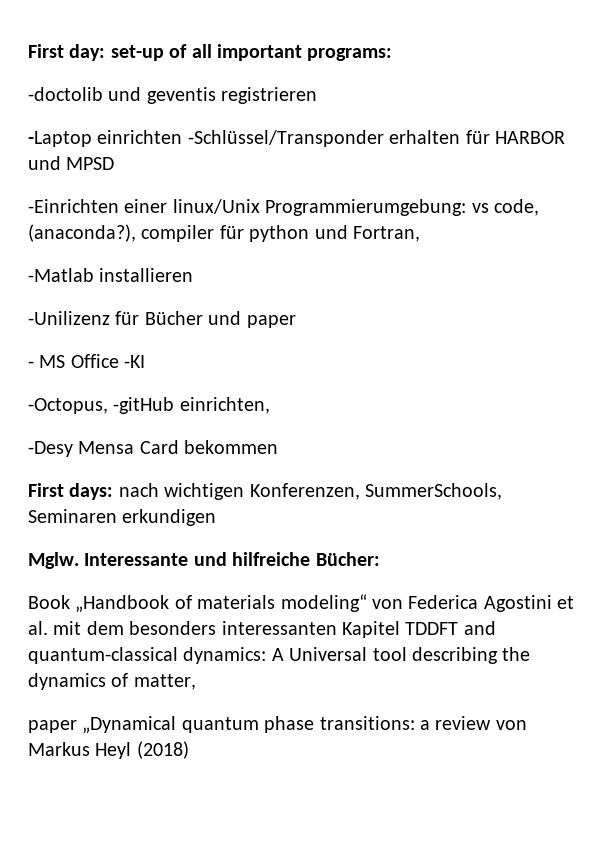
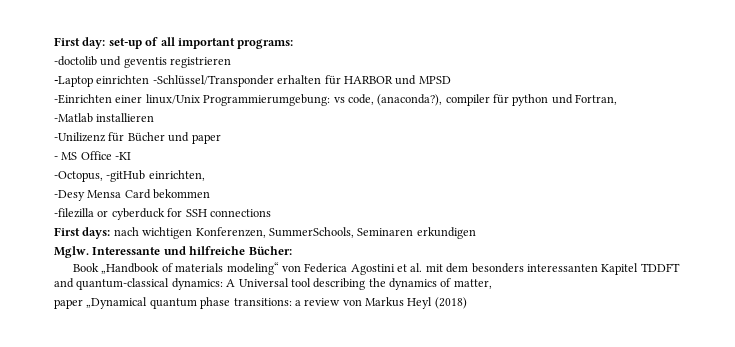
+ -filezilla or cyberduck for SSH connections

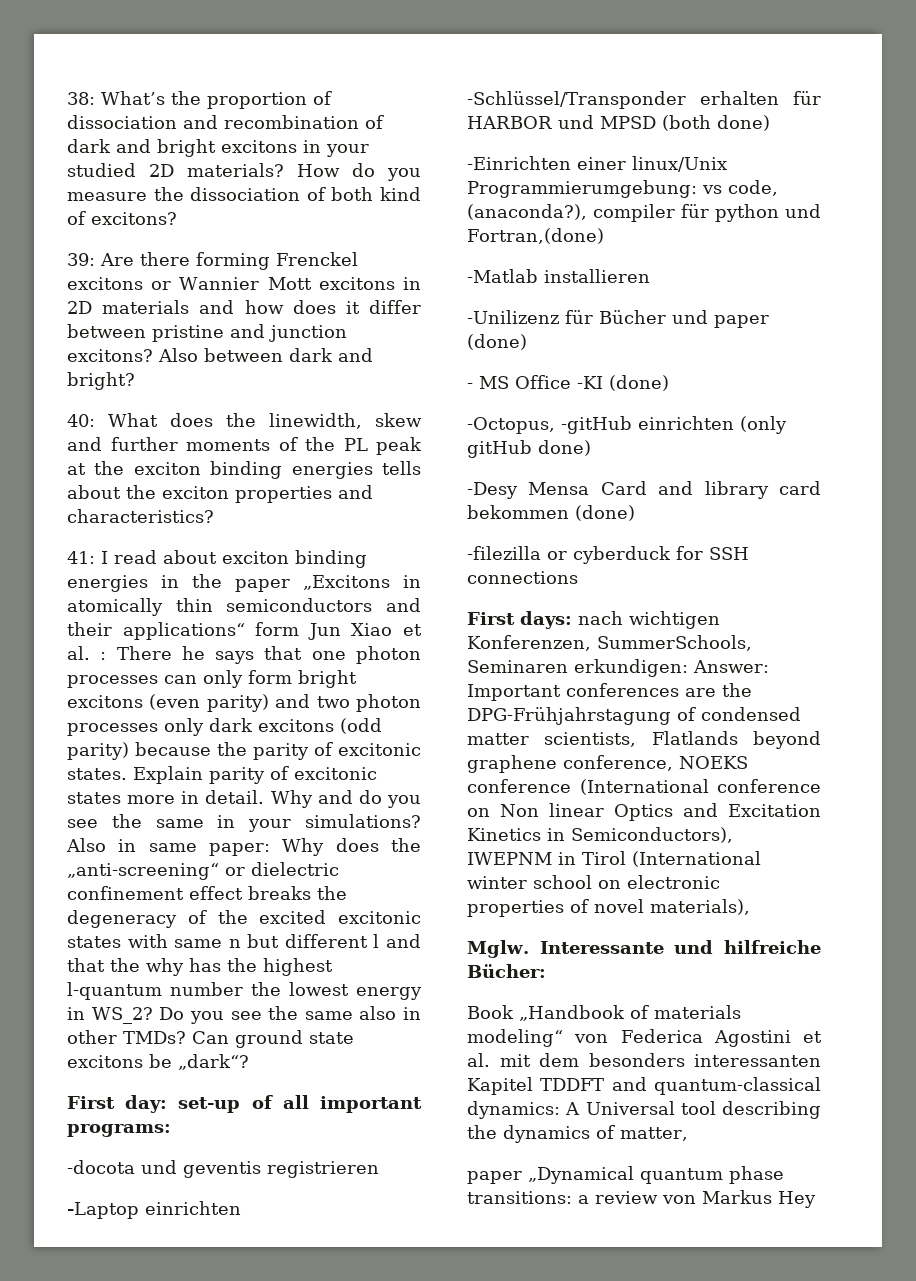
+ 38: What’s the proportion of dissociation and recombination of dark and bright excitons in your studied 2D materials? How do you measure the dissociation of both kind of excitons?
+ 39: Are there forming Frenckel excitons or Wannier Mott excitons in 2D materials and how does it differ between pristine and junction excitons? Also between dark and bright?
+ 40: What does the linewidth, skew and further moments of the PL peak at the exciton binding energies tells about the exciton properties and characteristics?
+ 41: I read about exciton binding energies in the paper „Excitons in atomically thin semiconductors and their applications“ form Jun Xiao et al. : There he says that one photon processes can only form bright excitons (even parity) and two photon processes only dark excitons (odd parity) because the parity of excitonic states. Explain parity of excitonic states more in detail. Why and do you see the same in your simulations? Also in same paper: Why does the „anti-screening“ or dielectric confinement effect breaks the degeneracy of the excited excitonic states with same n but different l and that the why has the highest l-quantum number the lowest energy in WS_2? Do you see the same also in other TMDs? Can ground state excitons be „dark“?
- -doctolib und geventis registrieren
+ -docota und geventis registrieren
- -Laptop einrichten -Schlüssel/Transponder erhalten für HARBOR und MPSD
+ -Laptop einrichten -Schlüssel/Transponder erhalten für HARBOR und MPSD (both done)
- -Einrichten einer linux/Unix Programmierumgebung: vs code, (anaconda?), compiler für python und Fortran,
+ -Einrichten einer linux/Unix Programmierumgebung: vs code, (anaconda?), compiler für python und Fortran,(done)
- -Unilizenz für Bücher und paper
+ -Unilizenz für Bücher und paper (done)
- - MS Office -KI
+ - MS Office -KI (done)
- -Octopus, -gitHub einrichten,
+ -Octopus, -gitHub einrichten (only gitHub done)
- -Desy Mensa Card bekommen
+ -Desy Mensa Card and library card bekommen (done)
- First days: nach wichtigen Konferenzen, SummerSchools, Seminaren erkundigen
+ First days: nach wichtigen Konferenzen, SummerSchools, Seminaren erkundigen: Answer: Important conferences are the DPG-Frühjahrstagung of condensed matter scientists, Flatlands beyond graphene conference, NOEKS conference (International conference on Non linear Optics and Excitation Kinetics in Semiconductors), IWEPNM in Tirol (International winter school on electronic properties of novel materials),
- paper „Dynamical quantum phase transitions: a review von Markus Heyl (2018)
+ paper „Dynamical quantum phase transitions: a review von Markus Hey

